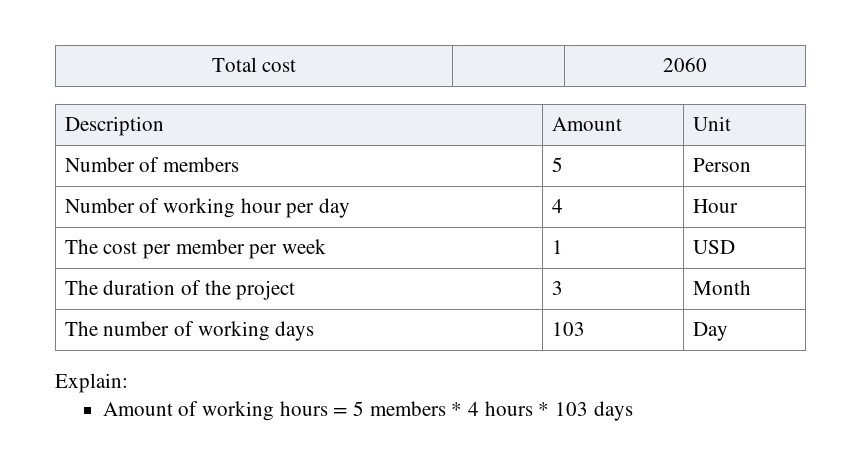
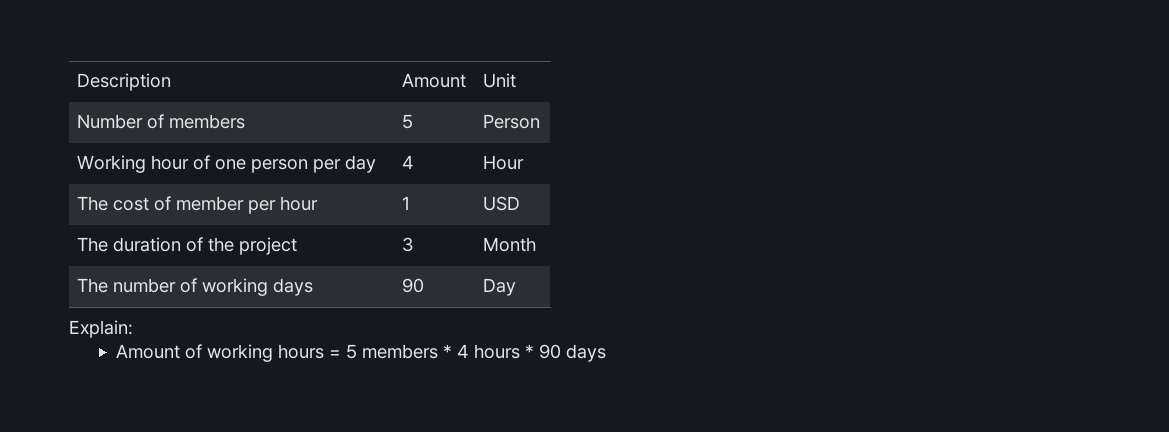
- Total cost | | 2060
- Number of working hour per day | 4 | Hour
+ Working hour of one person per day | 4 | Hour
- The cost per member per week | 1 | USD
+ The cost of member per hour | 1 | USD
- The number of working days | 103 | Day
+ The number of working days | 90 | Day
- Amount of working hours = 5 members * 4 hours * 103 days
+ Amount of working hours = 5 members * 4 hours * 90 days

